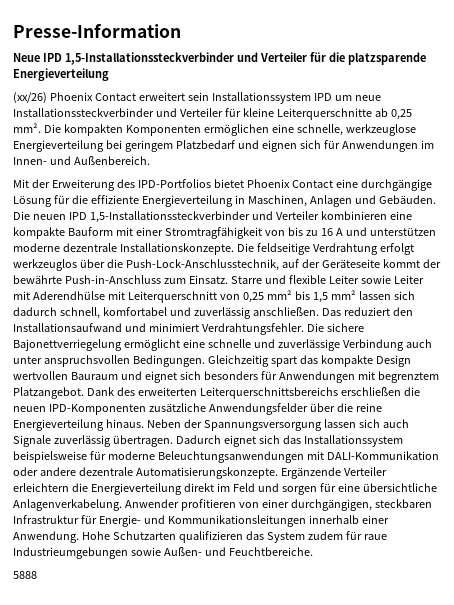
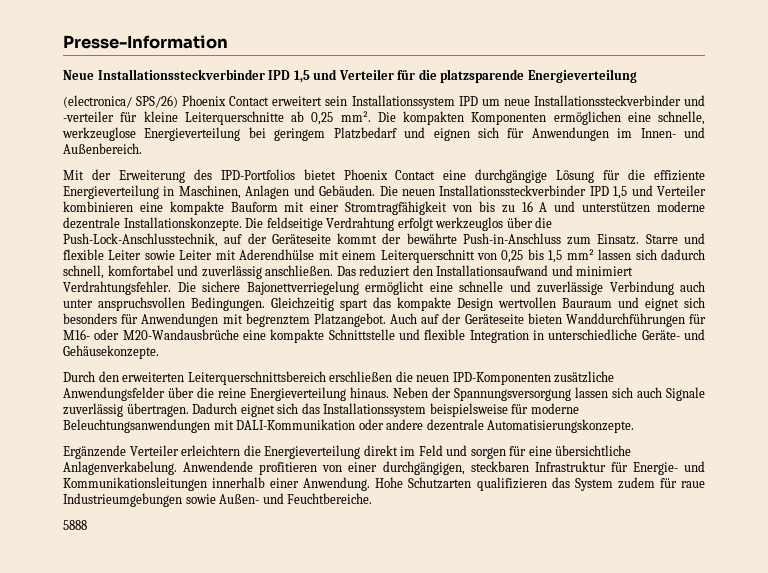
- Neue IPD 1,5-Installationssteckverbinder und Verteiler für die platzsparende Energieverteilung
+ Neue Installationssteckverbinder IPD 1,5 und Verteiler für die platzsparende Energieverteilung
- (xx/26) Phoenix Contact erweitert sein Installationssystem IPD um neue Installationssteckverbinder und Verteiler für kleine Leiterquerschnitte ab 0,25 mm².
+ (electronica/ SPS/26) Phoenix Contact erweitert sein Installationssystem IPD um neue Installationssteckverbinder und -verteiler für kleine Leiterquerschnitte ab 0,25 mm².
- Die neuen IPD 1,5-Installationssteckverbinder und Verteiler kombinieren eine kompakte Bauform mit einer Stromtragfähigkeit von bis zu 16 A und unterstützen moderne dezentrale Installationskonzepte.
+ Die neuen Installationssteckverbinder IPD 1,5 und Verteiler kombinieren eine kompakte Bauform mit einer Stromtragfähigkeit von bis zu 16 A und unterstützen moderne dezentrale Installationskonzepte.
- Starre und flexible Leiter sowie Leiter mit Aderendhülse mit Leiterquerschnitt von 0,25 mm² bis 1,5 mm² lassen sich dadurch schnell, komfortabel und zuverlässig anschließen.
+ Starre und flexible Leiter sowie Leiter mit Aderendhülse mit einem Leiterquerschnitt von 0,25 bis 1,5 mm² lassen sich dadurch schnell, komfortabel und zuverlässig anschließen.
- Dank des erweiterten Leiterquerschnittsbereichs erschließen die neuen IPD-Komponenten zusätzliche Anwendungsfelder über die reine Energieverteilung hinaus.
+ Auch auf der Geräteseite bieten Wanddurchführungen für M16- oder M20-Wandausbrüche eine kompakte Schnittstelle und flexible Integration in unterschiedliche Geräte- und Gehäusekonzepte.
+ Durch den erweiterten Leiterquerschnittsbereich erschließen die neuen IPD-Komponenten zusätzliche Anwendungsfelder über die reine Energieverteilung hinaus.
- Dadurch eignet sich das Installationssystem beispielsweise für moderne Beleuchtungsanwendungen mit DALI-Kommunikation oder andere dezentrale Automatisierungskonzepte. Ergänzende Verteiler erleichtern die Energieverteilung direkt im Feld und sorgen für eine übersichtliche Anlagenverkabelung.
+ Dadurch eignet sich das Installationssystem beispielsweise für moderne Beleuchtungsanwendungen mit DALI-Kommunikation oder andere dezentrale Automatisierungskonzepte.
+ Ergänzende Verteiler erleichtern die Energieverteilung direkt im Feld und sorgen für eine übersichtliche Anlagenverkabelung.
- Anwender profitieren von einer durchgängigen, steckbaren Infrastruktur für Energie- und Kommunikationsleitungen innerhalb einer Anwendung.
+ Anwendende profitieren von einer durchgängigen, steckbaren Infrastruktur für Energie- und Kommunikationsleitungen innerhalb einer Anwendung.

